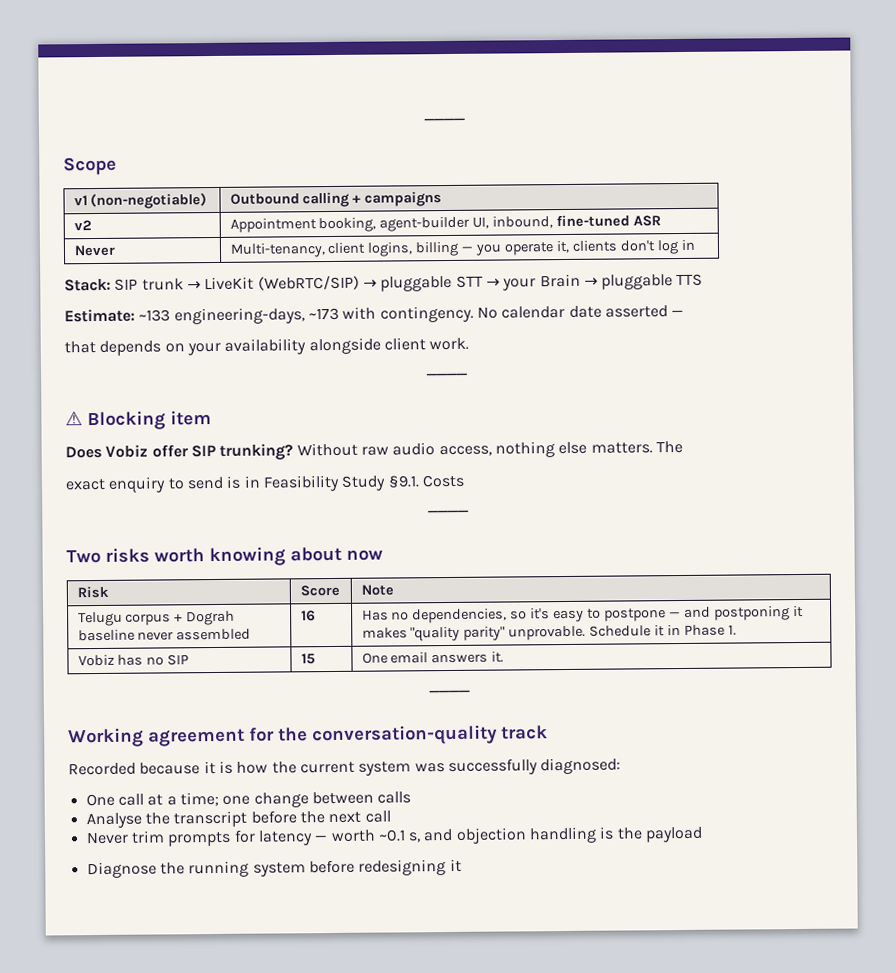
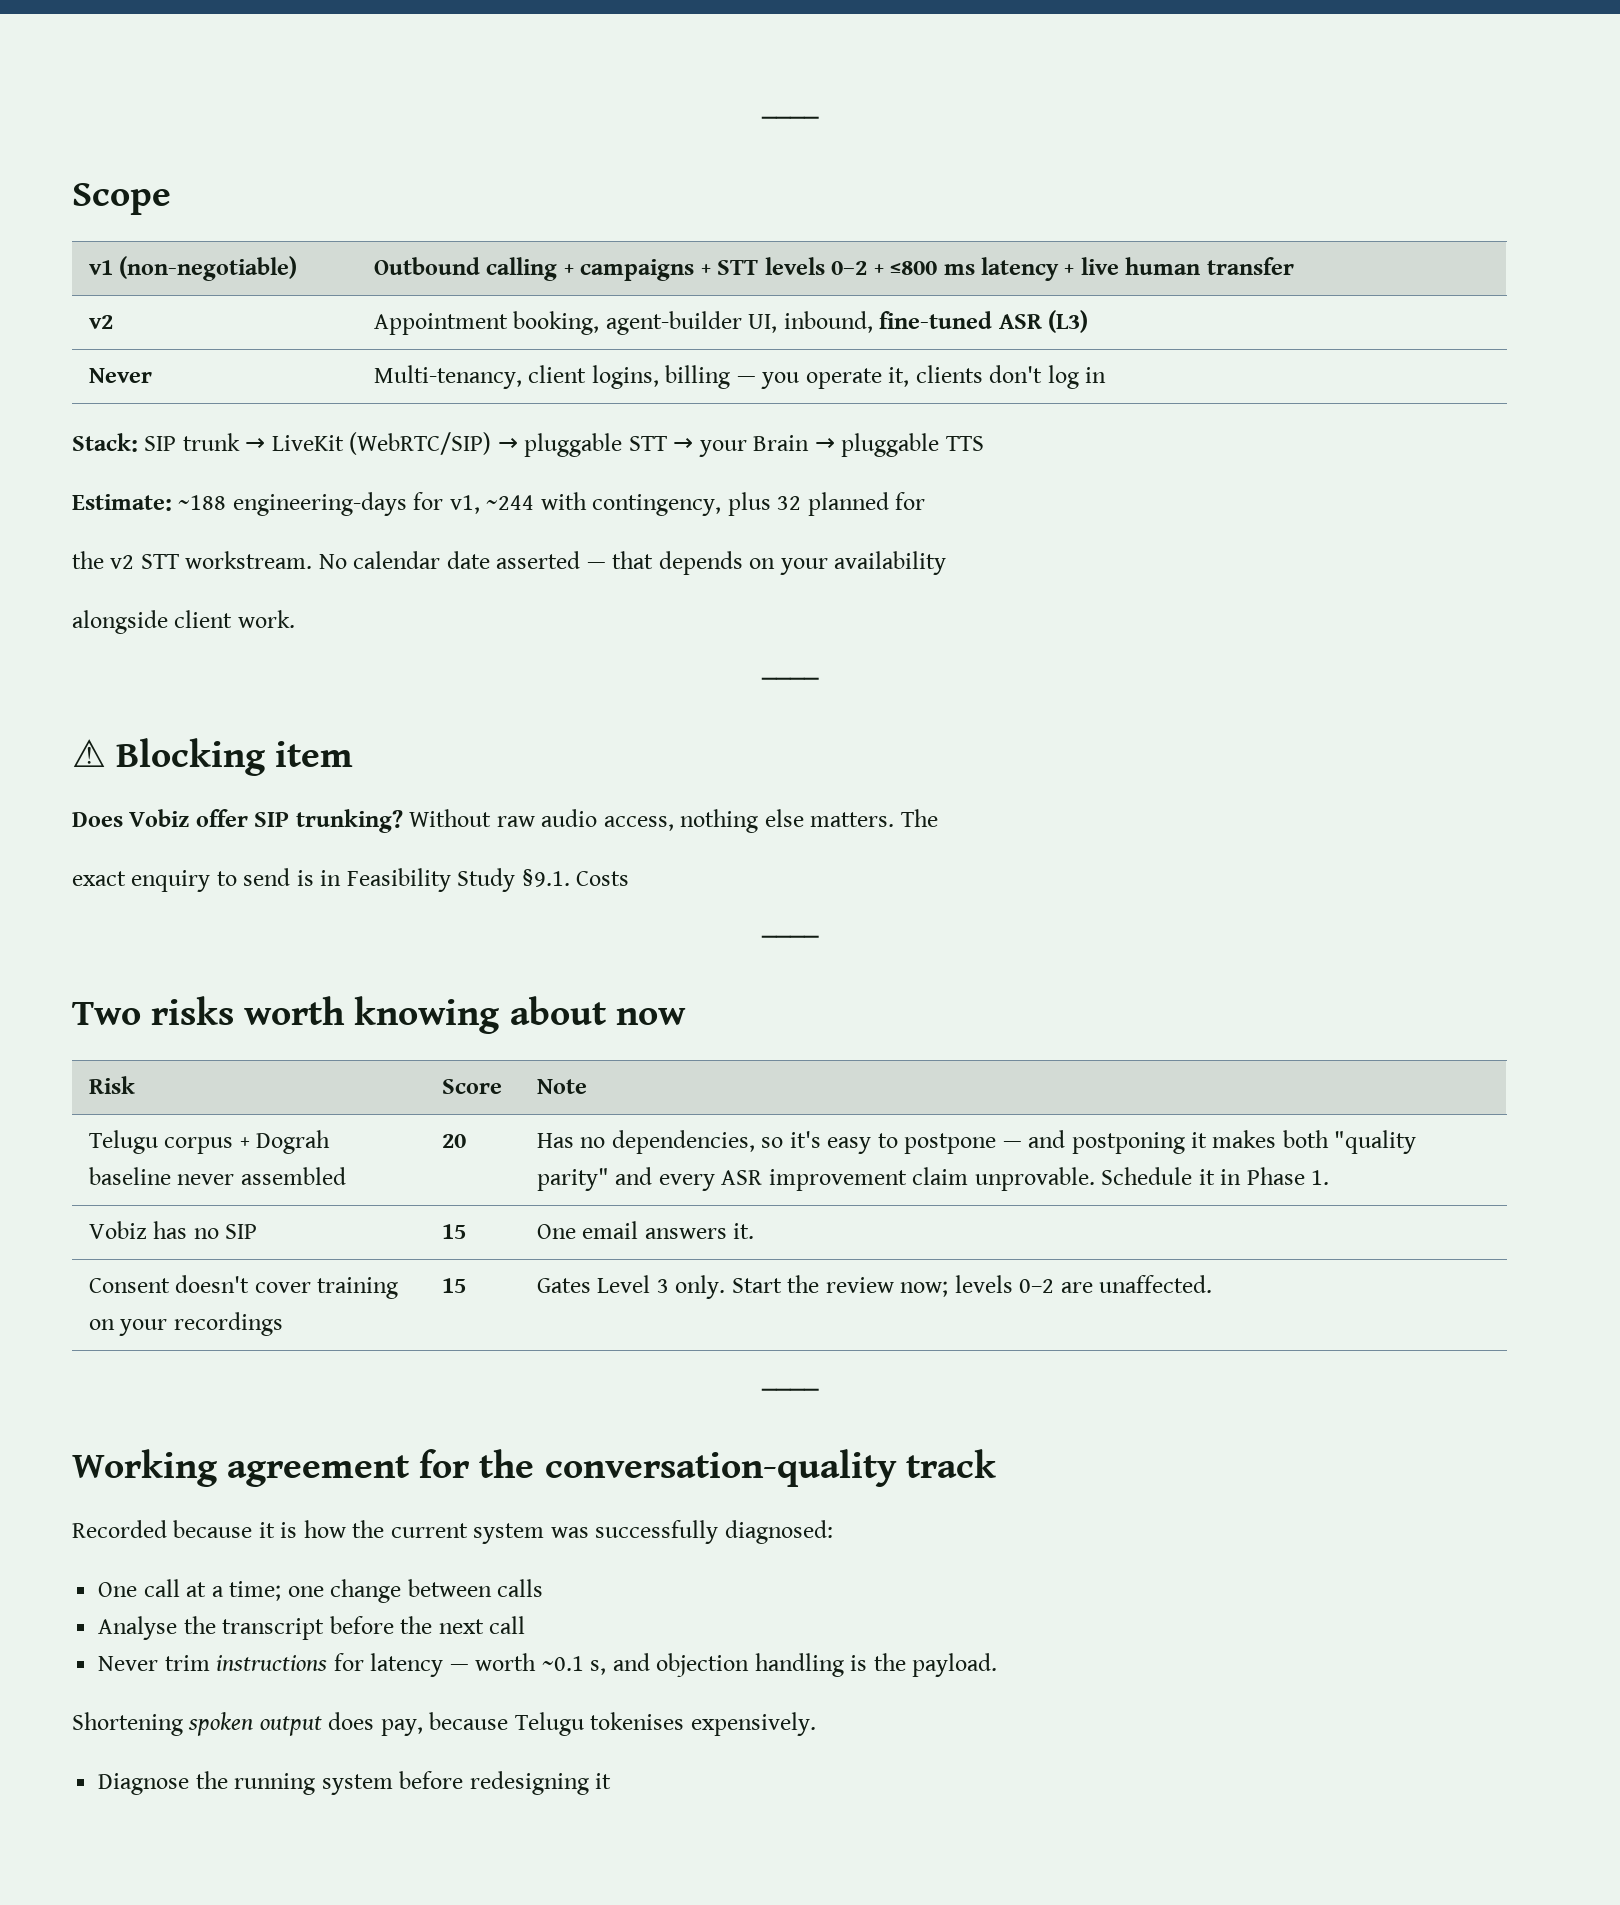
- v1 (non-negotiable) | Outbound calling + campaigns
+ v1 (non-negotiable) | Outbound calling + campaigns + STT levels 0–2 + ≤800 ms latency + live human transfer
- v2 | Appointment booking, agent-builder UI, inbound, fine-tuned ASR
+ v2 | Appointment booking, agent-builder UI, inbound, fine-tuned ASR (L3)
- Estimate: ~133 engineering-days, ~173 with contingency.
+ Estimate: ~188 engineering-days for v1, ~244 with contingency, plus 32 planned for
+ the v2 STT workstream.
- No calendar date asserted —
- that depends on your availability alongside client work.
+ No calendar date asserted — that depends on your availability
+ alongside client work.
- Telugu corpus + Dograh baseline never assembled | 16 | Has no dependencies, so it's easy to postpone — and postponing it makes "quality parity" unprovable. Schedule it in Phase 1.
+ Telugu corpus + Dograh baseline never assembled | 20 | Has no dependencies, so it's easy to postpone — and postponing it makes both "quality parity" and every ASR improvement claim unprovable. Schedule it in Phase 1.
+ Consent doesn't cover training on your recordings | 15 | Gates Level 3 only. Start the review now; levels 0–2 are unaffected.
- Never trim prompts for latency — worth ~0.1 s, and objection handling is the payload
+ Never trim instructions for latency — worth ~0.1 s, and objection handling is the payload.
+ Shortening spoken output does pay, because Telugu tokenises expensively.

